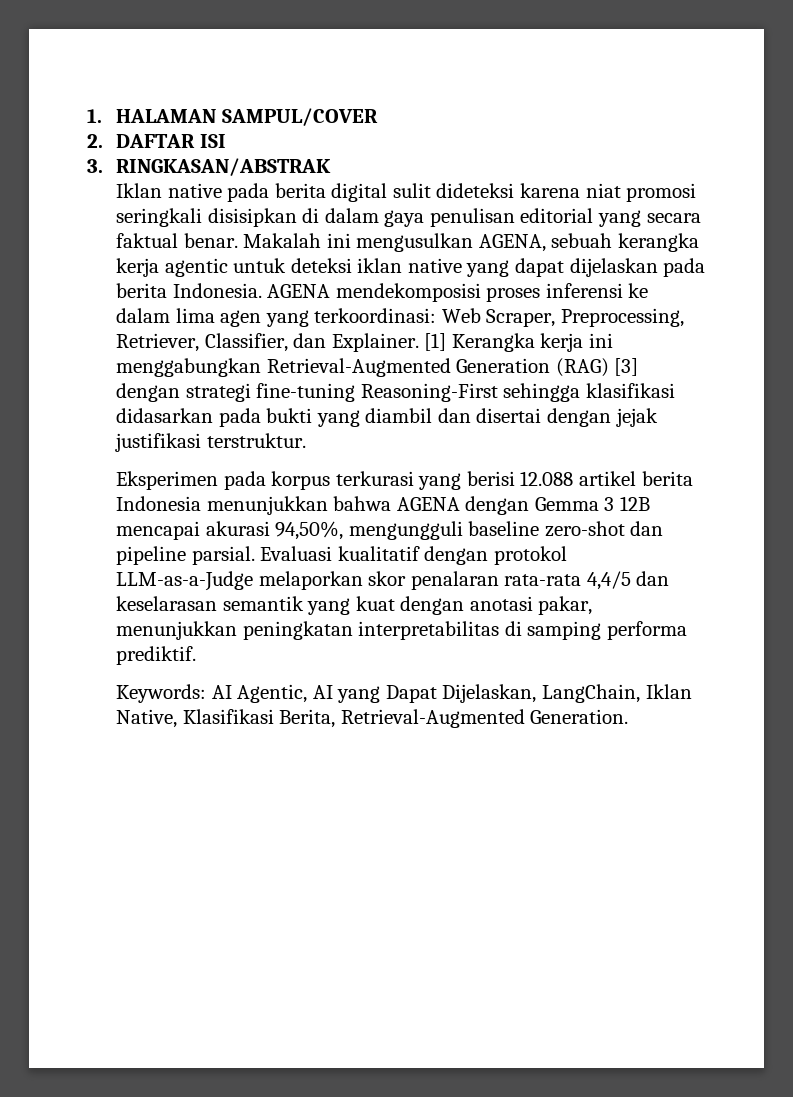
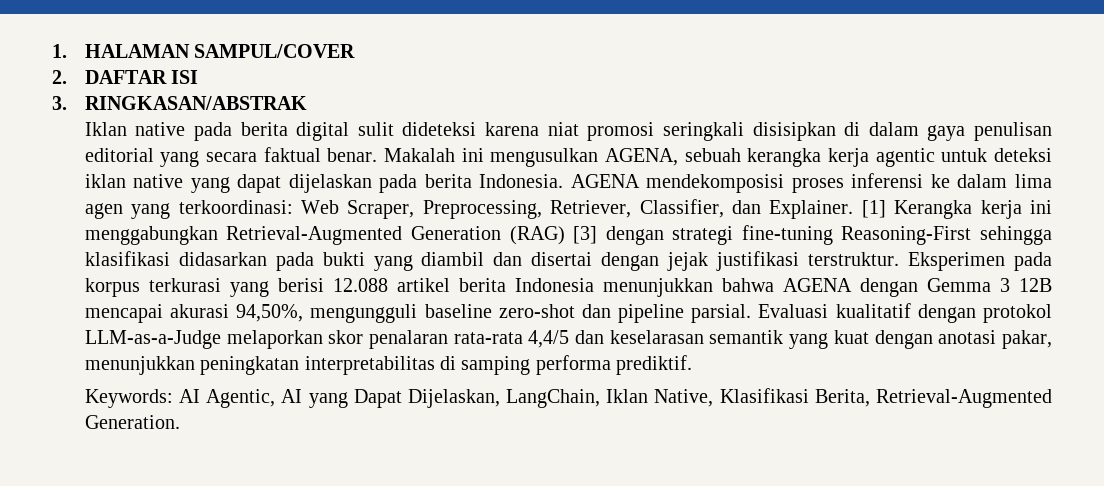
- [1] Kerangka kerja ini menggabungkan Retrieval-Augmented Generation (RAG) [3] dengan strategi fine-tuning Reasoning-First sehingga klasifikasi didasarkan pada bukti yang diambil dan disertai dengan jejak justifikasi terstruktur.
- Eksperimen pada korpus terkurasi yang berisi 12.088 artikel berita Indonesia menunjukkan bahwa AGENA dengan Gemma 3 12B mencapai akurasi 94,50%, mengungguli baseline zero-shot dan pipeline parsial.
+ [1] Kerangka kerja ini menggabungkan Retrieval-Augmented Generation (RAG) [3] dengan strategi fine-tuning Reasoning-First sehingga klasifikasi didasarkan pada bukti yang diambil dan disertai dengan jejak justifikasi terstruktur. Eksperimen pada korpus terkurasi yang berisi 12.088 artikel berita Indonesia menunjukkan bahwa AGENA dengan Gemma 3 12B mencapai akurasi 94,50%, mengungguli baseline zero-shot dan pipeline parsial.

